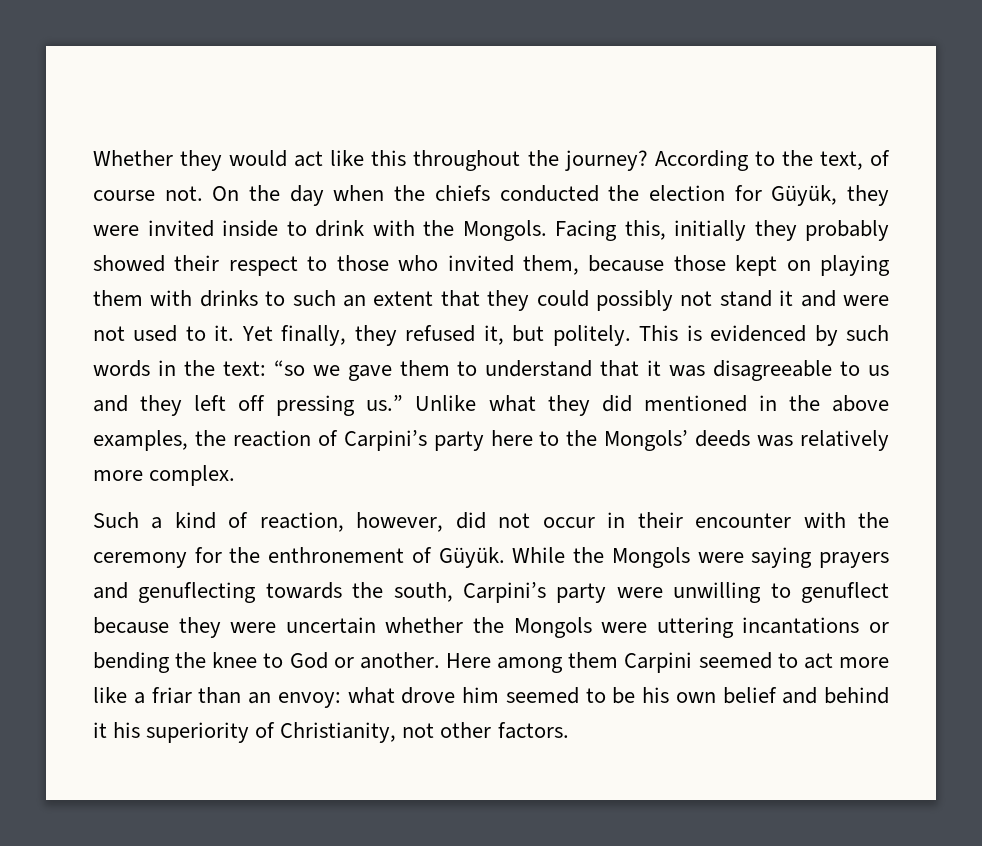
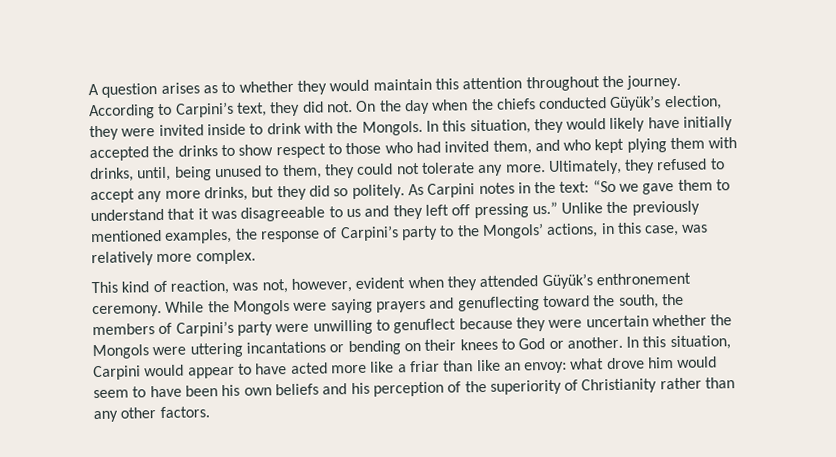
- Whether they would act like this throughout the journey?
+ A question arises as to whether they would maintain this attention throughout the journey.
- According to the text, of course not.
+ According to Carpini’s text, they did not.
- On the day when the chiefs conducted the election for Güyük, they were invited inside to drink with the Mongols.
+ On the day when the chiefs conducted Güyük’s election, they were invited inside to drink with the Mongols.
- Facing this, initially they probably showed their respect to those who invited them, because those kept on playing them with drinks to such an extent that they could possibly not stand it and were not used to it. Yet finally, they refused it, but politely. This is evidenced by such words in the text: “so we gave them to understand that it was disagreeable to us and they left off pressing us.”
+ In this situation, they would likely have initially accepted the drinks to show respect to those who had invited them, and who kept plying them with drinks, until, being unused to them, they could not tolerate any more. Ultimately, they refused to accept any more drinks, but they did so politely. As Carpini notes in the text: “So we gave them to understand that it was disagreeable to us and they left off pressing us.”
- Unlike what they did mentioned in the above examples, the reaction of Carpini’s party here to the Mongols’ deeds was relatively more complex.
+ Unlike the previously mentioned examples, the response of Carpini’s party to the Mongols’ actions, in this case, was relatively more complex.
- Such a kind of reaction, however, did not occur in their encounter with the ceremony for the enthronement of Güyük.
+ This kind of reaction, was not, however, evident when they attended Güyük’s enthronement ceremony.
- While the Mongols were saying prayers and genuflecting towards the south, Carpini’s party were unwilling to genuflect because they were uncertain whether the Mongols were uttering incantations or bending the knee to God or another.
+ While the Mongols were saying prayers and genuflecting toward the south, the members of Carpini’s party were unwilling to genuflect because they were uncertain whether the Mongols were uttering incantations or bending on their knees to God or another.
- Here among them Carpini seemed to act more like a friar than an envoy: what drove him seemed to be his own belief and behind it his superiority of Christianity, not other factors.
+ In this situation, Carpini would appear to have acted more like a friar than like an envoy: what drove him would seem to have been his own beliefs and his perception of the superiority of Christianity rather than any other factors.

